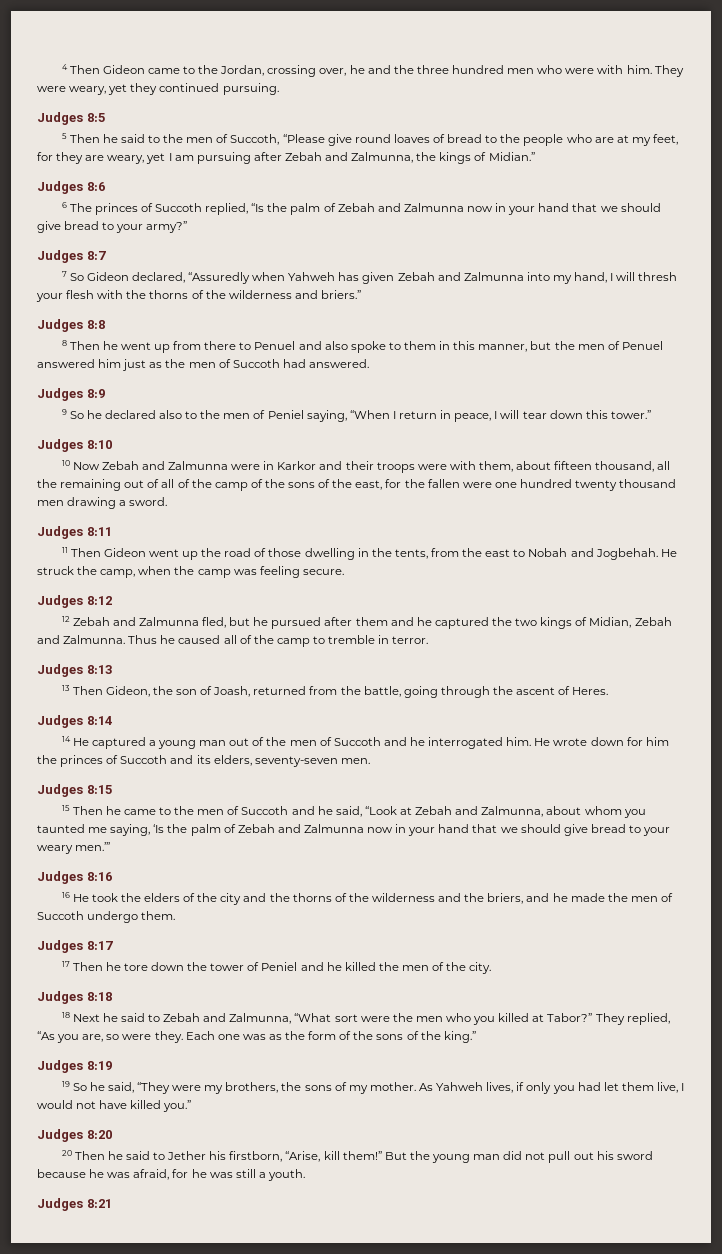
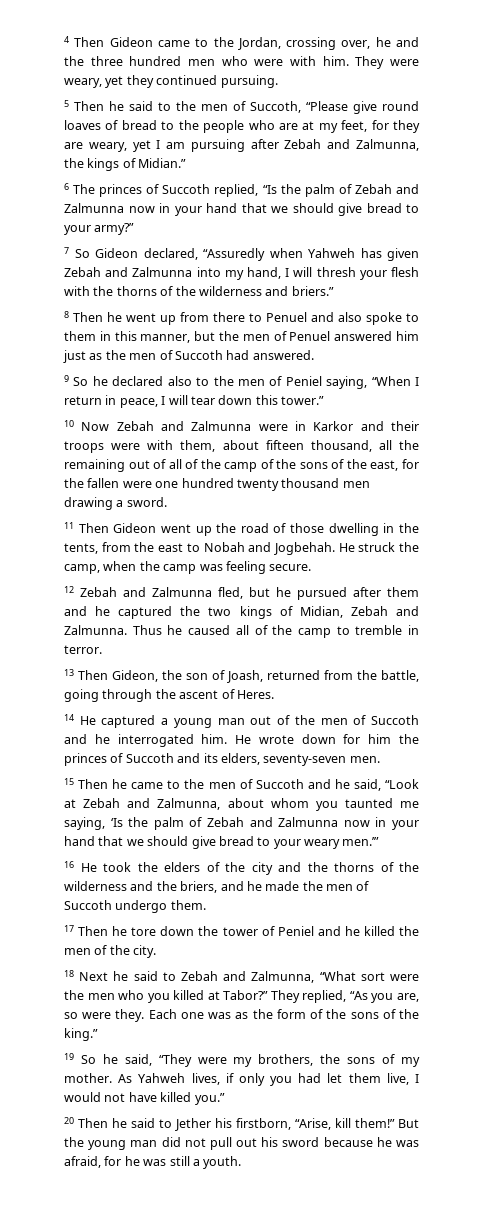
- Judges 8:5
- Judges 8:6
- Judges 8:7
- Judges 8:8
- Judges 8:9
- Judges 8:10
- Judges 8:11
- Judges 8:12
- Judges 8:13
- Judges 8:14
- Judges 8:15
- Judges 8:16
- Judges 8:17
- Judges 8:18
- Judges 8:19
- Judges 8:20
- Judges 8:21

